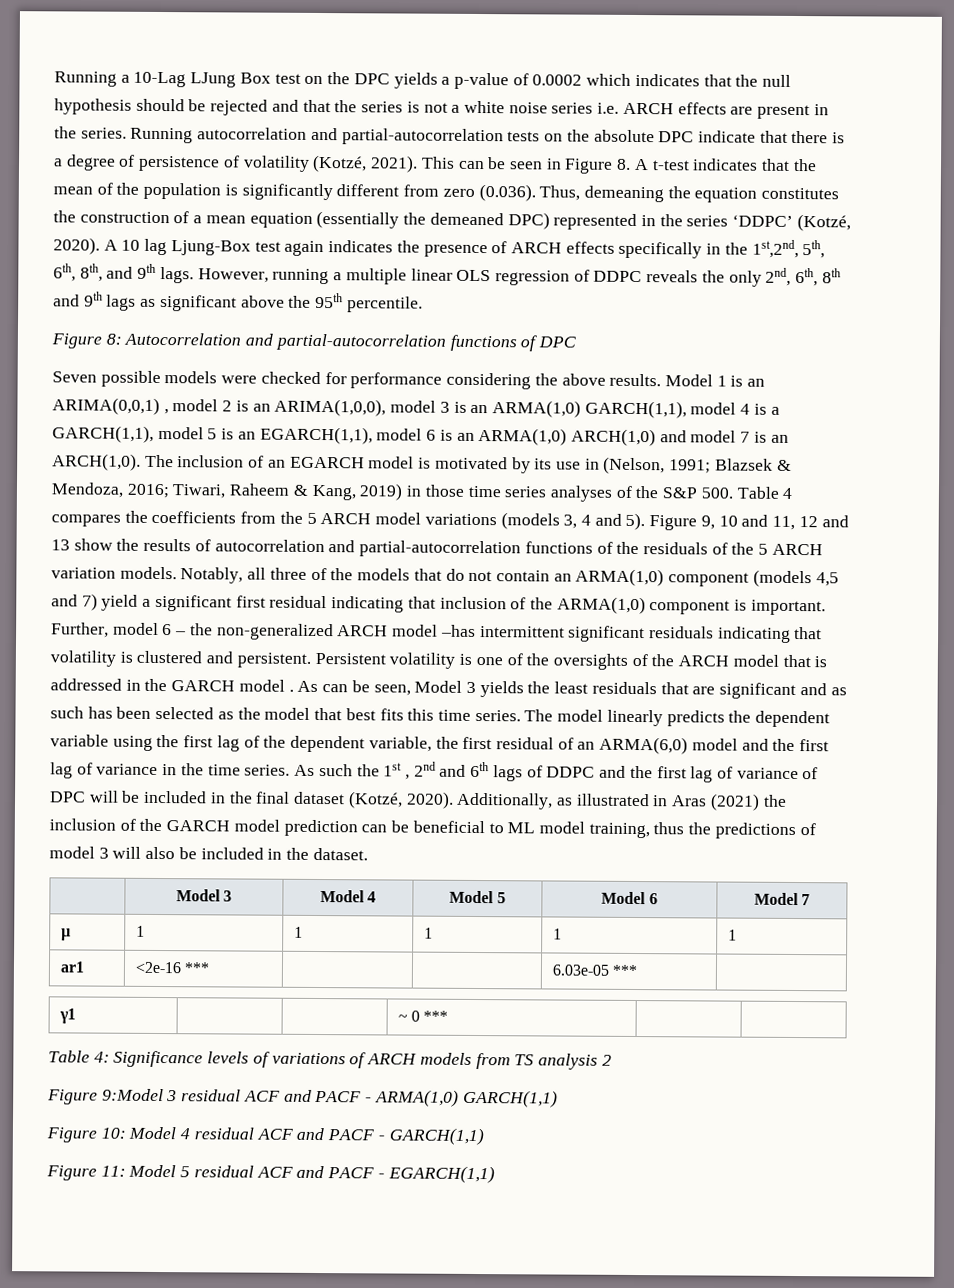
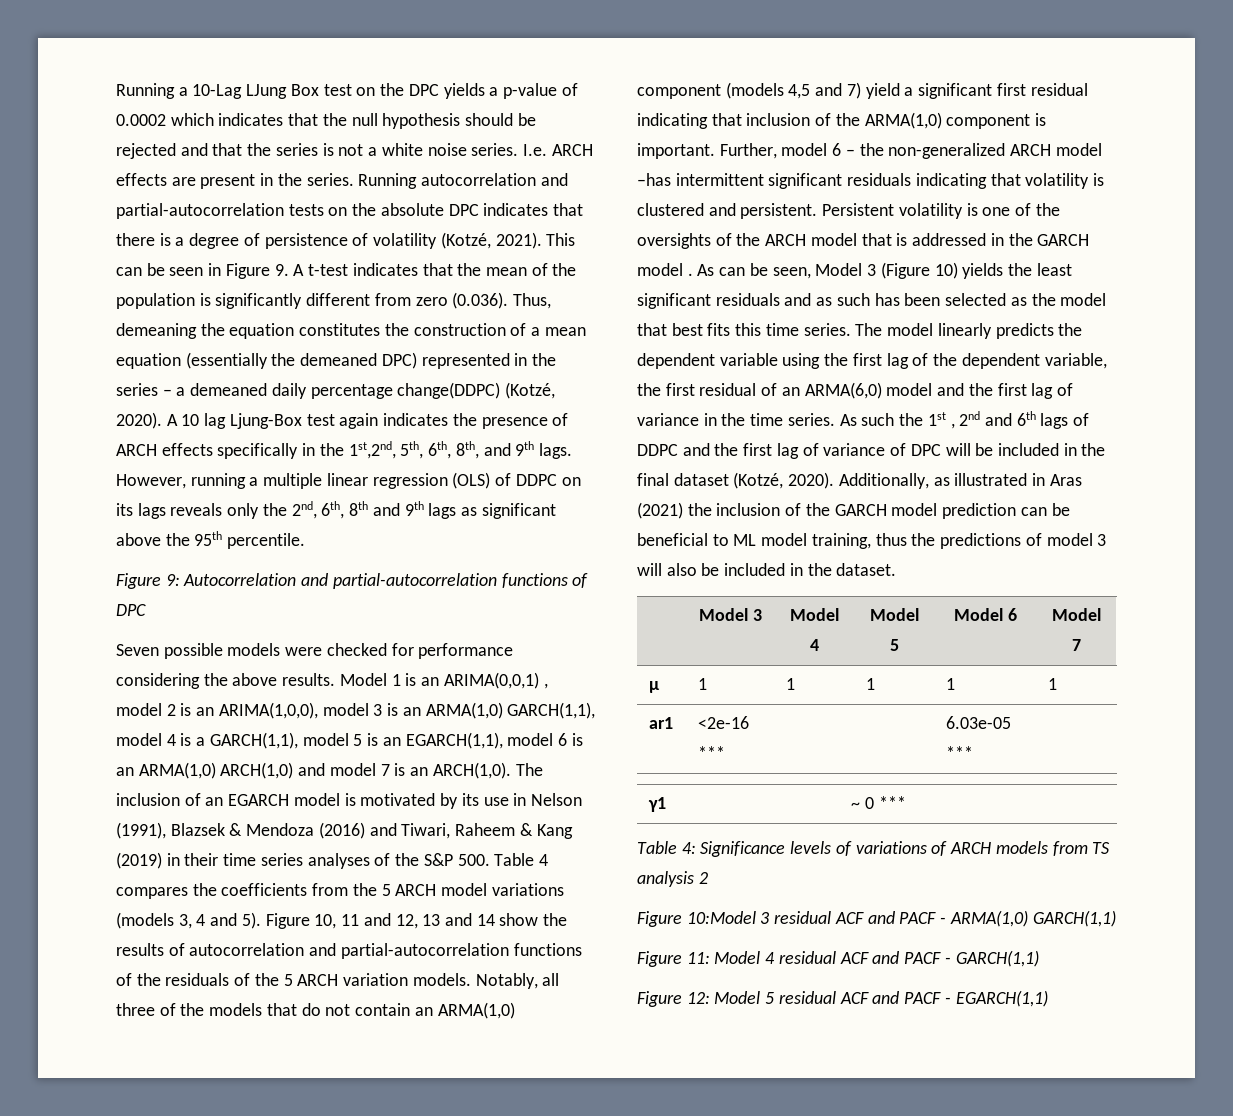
- Running a 10-Lag LJung Box test on the DPC yields a p-value of 0.0002 which indicates that the null hypothesis should be rejected and that the series is not a white noise series i.e. ARCH effects are present in the series.
+ Running a 10-Lag LJung Box test on the DPC yields a p-value of 0.0002 which indicates that the null hypothesis should be rejected and that the series is not a white noise series. I.e. ARCH effects are present in the series.
- Running autocorrelation and partial-autocorrelation tests on the absolute DPC indicate that there is a degree of persistence of volatility (Kotzé, 2021).
+ Running autocorrelation and partial-autocorrelation tests on the absolute DPC indicates that there is a degree of persistence of volatility (Kotzé, 2021).
- This can be seen in Figure 8. A t-test indicates that the mean of the population is significantly different from zero (0.036). Thus, demeaning the equation constitutes the construction of a mean equation (essentially the demeaned DPC) represented in the series ‘DDPC’ (Kotzé, 2020).
+ This can be seen in Figure 9. A t-test indicates that the mean of the population is significantly different from zero (0.036). Thus, demeaning the equation constitutes the construction of a mean equation (essentially the demeaned DPC) represented in the series – a demeaned daily percentage change(DDPC) (Kotzé, 2020).
- However, running a multiple linear OLS regression of DDPC reveals the only 2nd, 6th, 8th and 9th lags as significant above the 95th percentile.
+ However, running a multiple linear regression (OLS) of DDPC on its lags reveals only the 2nd, 6th, 8th and 9th lags as significant above the 95th percentile.
- Figure 8: Autocorrelation and partial-autocorrelation functions of DPC
+ Figure 9: Autocorrelation and partial-autocorrelation functions of DPC
- The inclusion of an EGARCH model is motivated by its use in (Nelson, 1991; Blazsek & Mendoza, 2016; Tiwari, Raheem & Kang, 2019) in those time series analyses of the S&P 500. Table 4 compares the coefficients from the 5 ARCH model variations (models 3, 4 and 5).
+ The inclusion of an EGARCH model is motivated by its use in Nelson (1991), Blazsek & Mendoza (2016) and Tiwari, Raheem & Kang (2019) in their time series analyses of the S&P 500. Table 4 compares the coefficients from the 5 ARCH model variations (models 3, 4 and 5).
- Figure 9, 10 and 11, 12 and 13 show the results of autocorrelation and partial-autocorrelation functions of the residuals of the 5 ARCH variation models.
+ Figure 10, 11 and 12, 13 and 14 show the results of autocorrelation and partial-autocorrelation functions of the residuals of the 5 ARCH variation models.
- As can be seen, Model 3 yields the least residuals that are significant and as such has been selected as the model that best fits this time series.
+ As can be seen, Model 3 (Figure 10) yields the least significant residuals and as such has been selected as the model that best fits this time series.
- Figure 9:Model 3 residual ACF and PACF - ARMA(1,0) GARCH(1,1)
+ Figure 10:Model 3 residual ACF and PACF - ARMA(1,0) GARCH(1,1)
- Figure 10: Model 4 residual ACF and PACF - GARCH(1,1)
+ Figure 11: Model 4 residual ACF and PACF - GARCH(1,1)
- Figure 11: Model 5 residual ACF and PACF - EGARCH(1,1)
+ Figure 12: Model 5 residual ACF and PACF - EGARCH(1,1)

